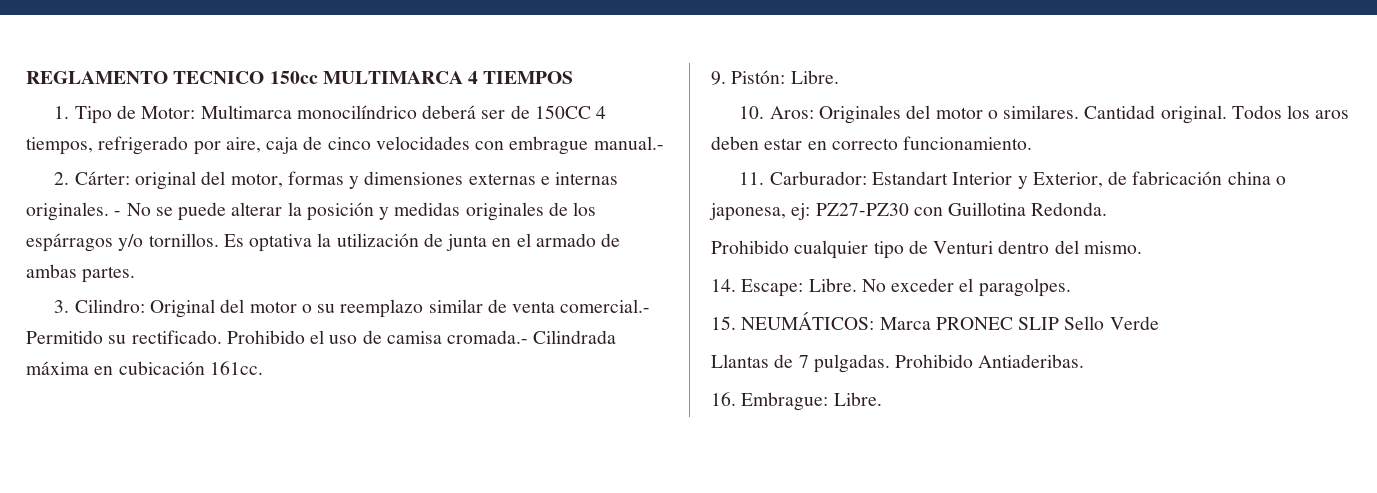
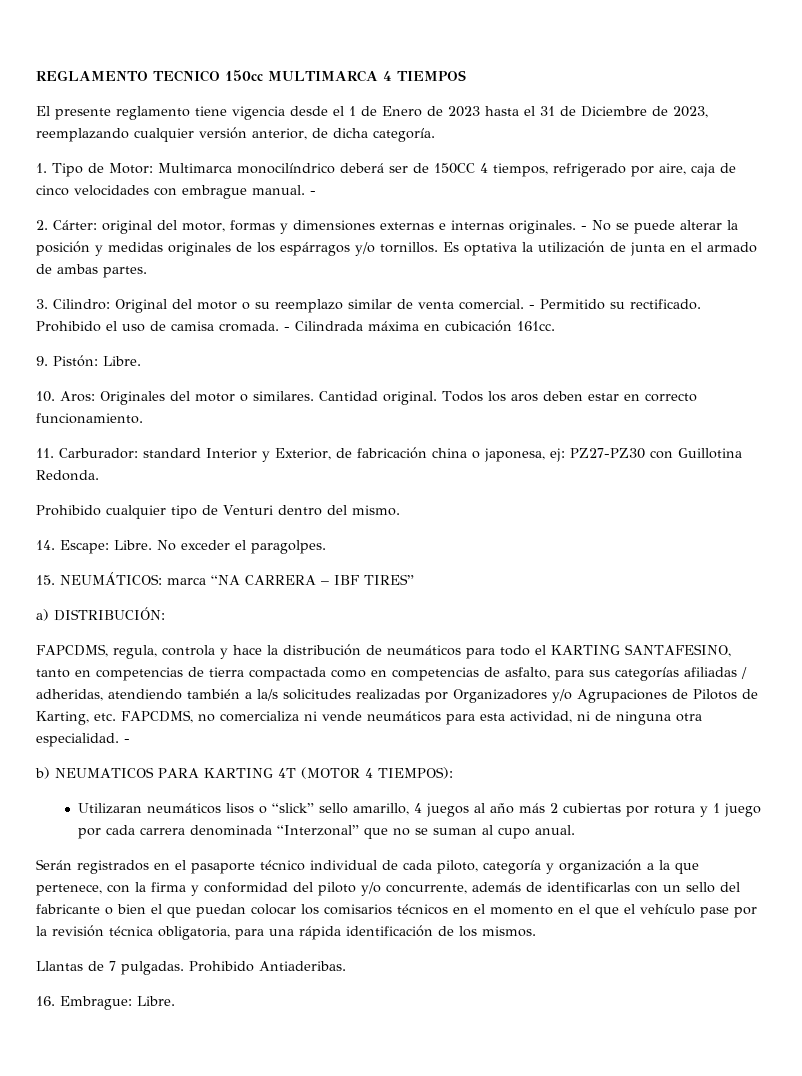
+ El presente reglamento tiene vigencia desde el 1 de Enero de 2023 hasta el 31 de Diciembre de 2023, reemplazando cualquier versión anterior, de dicha categoría.
- 1. Tipo de Motor: Multimarca monocilíndrico deberá ser de 150CC 4 tiempos, refrigerado por aire, caja de cinco velocidades con embrague manual.-
+ 1. Tipo de Motor: Multimarca monocilíndrico deberá ser de 150CC 4 tiempos, refrigerado por aire, caja de cinco velocidades con embrague manual. -
- 3. Cilindro: Original del motor o su reemplazo similar de venta comercial.- Permitido su rectificado.
+ 3. Cilindro: Original del motor o su reemplazo similar de venta comercial. - Permitido su rectificado.
- Prohibido el uso de camisa cromada.- Cilindrada máxima en cubicación 161cc.
+ Prohibido el uso de camisa cromada. - Cilindrada máxima en cubicación 161cc.
- 11. Carburador: Estandart Interior y Exterior, de fabricación china o japonesa, ej: PZ27-PZ30 con Guillotina Redonda.
+ 11. Carburador: standard Interior y Exterior, de fabricación china o japonesa, ej: PZ27-PZ30 con Guillotina Redonda.
- 15. NEUMÁTICOS: Marca PRONEC SLIP Sello Verde
+ 15. NEUMÁTICOS: marca “NA CARRERA – IBF TIRES”
+ a) DISTRIBUCIÓN:
+ FAPCDMS, regula, controla y hace la distribución de neumáticos para todo el KARTING SANTAFESINO, tanto en competencias de tierra compactada como en competencias de asfalto, para sus categorías afiliadas / adheridas, atendiendo también a la/s solicitudes realizadas por Organizadores y/o Agrupaciones de Pilotos de Karting, etc. FAPCDMS, no comercializa ni vende neumáticos para esta actividad, ni de ninguna otra especialidad. -
+ b) NEUMATICOS PARA KARTING 4T (MOTOR 4 TIEMPOS):
+ Utilizaran neumáticos lisos o “slick” sello amarillo, 4 juegos al año más 2 cubiertas por rotura y 1 juego por cada carrera denominada “Interzonal” que no se suman al cupo anual.
+ Serán registrados en el pasaporte técnico individual de cada piloto, categoría y organización a la que pertenece, con la firma y conformidad del piloto y/o concurrente, además de identificarlas con un sello del fabricante o bien el que puedan colocar los comisarios técnicos en el momento en el que el vehículo pase por la revisión técnica obligatoria, para una rápida identificación de los mismos.

